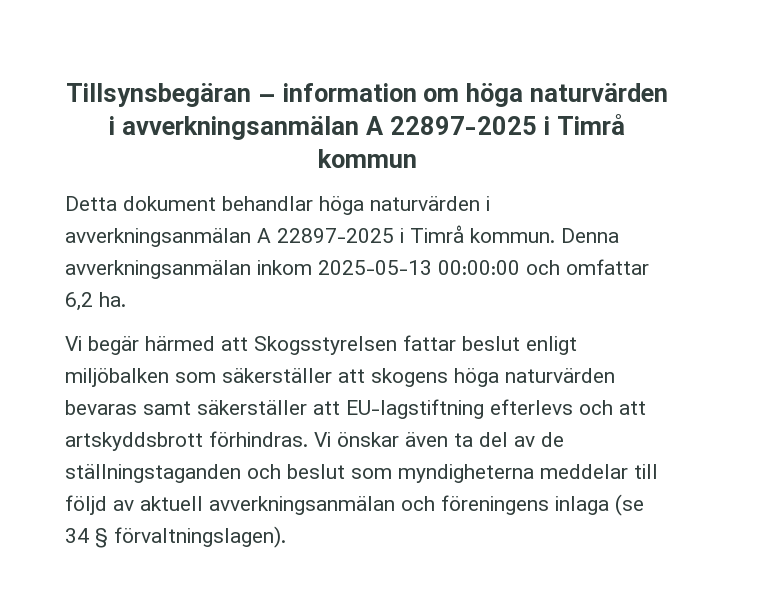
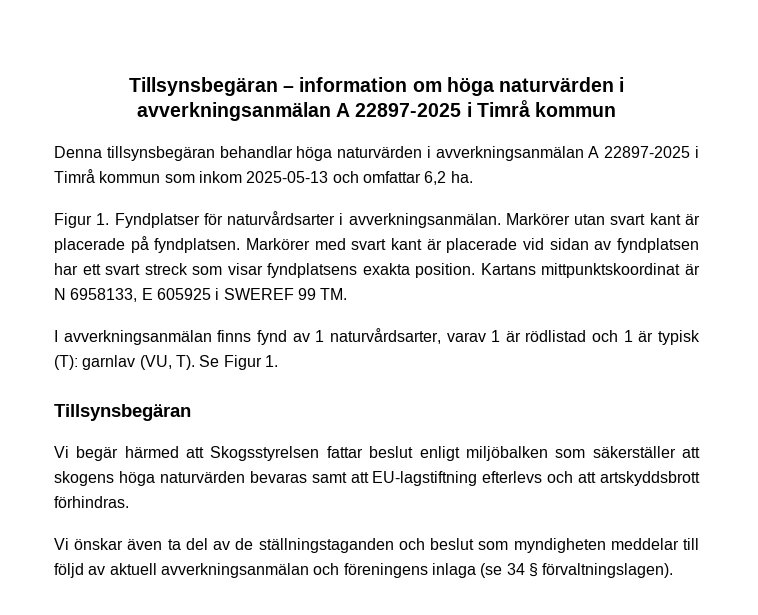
- Detta dokument behandlar höga naturvärden i avverkningsanmälan A 22897-2025 i Timrå kommun. Denna avverkningsanmälan inkom 2025-05-13 00:00:00 och omfattar 6,2 ha.
+ Denna tillsynsbegäran behandlar höga naturvärden i avverkningsanmälan A 22897-2025 i Timrå kommun som inkom 2025-05-13 och omfattar 6,2 ha.
+ Figur 1. Fyndplatser för naturvårdsarter i avverkningsanmälan. Markörer utan svart kant är placerade på fyndplatsen. Markörer med svart kant är placerade vid sidan av fyndplatsen har ett svart streck som visar fyndplatsens exakta position. Kartans mittpunktskoordinat är N 6958133, E 605925 i SWEREF 99 TM.
+ I avverkningsanmälan finns fynd av 1 naturvårdsarter, varav 1 är rödlistad och 1 är typisk (T): garnlav (VU, T). Se Figur 1.
+ Tillsynsbegäran
- Vi begär härmed att Skogsstyrelsen fattar beslut enligt miljöbalken som säkerställer att skogens höga naturvärden bevaras samt säkerställer att EU-lagstiftning efterlevs och att artskyddsbrott förhindras. Vi önskar även ta del av de ställningstaganden och beslut som myndigheterna meddelar till följd av aktuell avverkningsanmälan och föreningens inlaga (se 34 § förvaltningslagen).
+ Vi begär härmed att Skogsstyrelsen fattar beslut enligt miljöbalken som säkerställer att skogens höga naturvärden bevaras samt att EU-lagstiftning efterlevs och att artskyddsbrott förhindras.
+ Vi önskar även ta del av de ställningstaganden och beslut som myndigheten meddelar till följd av aktuell avverkningsanmälan och föreningens inlaga (se 34 § förvaltningslagen).

